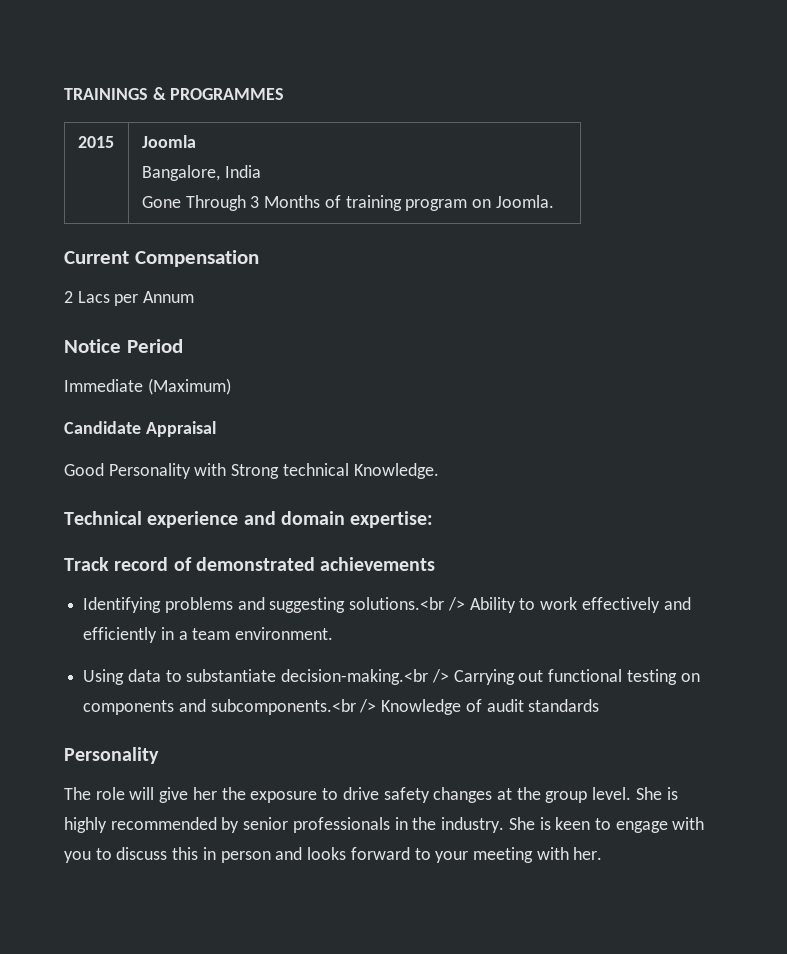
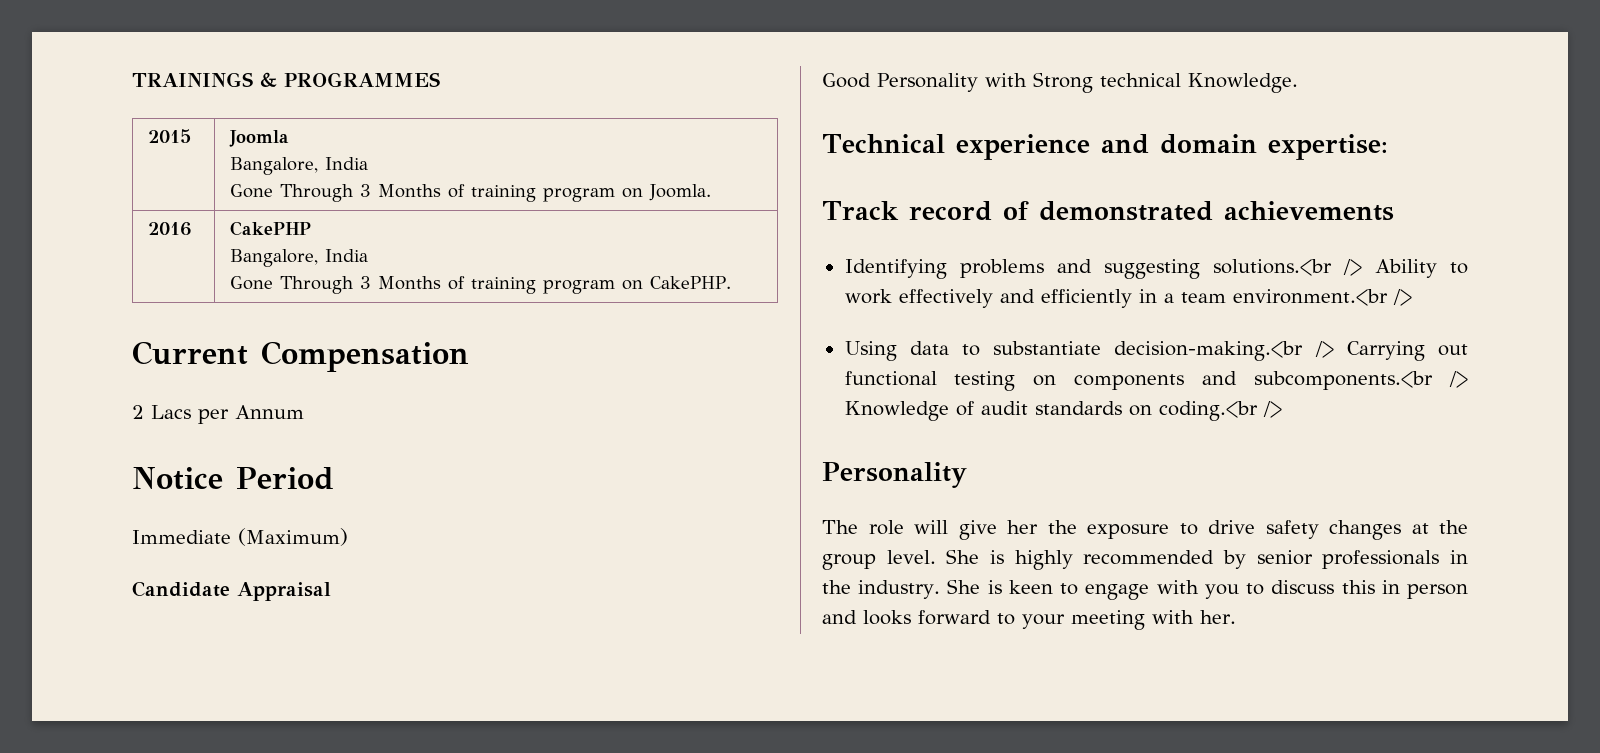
+ 2016 | CakePHP
+ Bangalore, India
+ Gone Through 3 Months of training program on CakePHP.
- Identifying problems and suggesting solutions.<br /> Ability to work effectively and efficiently in a team environment.
+ Identifying problems and suggesting solutions.<br /> Ability to work effectively and efficiently in a team environment.<br />
- Using data to substantiate decision-making.<br /> Carrying out functional testing on components and subcomponents.<br /> Knowledge of audit standards
+ Using data to substantiate decision-making.<br /> Carrying out functional testing on components and subcomponents.<br /> Knowledge of audit standards on coding.<br />

